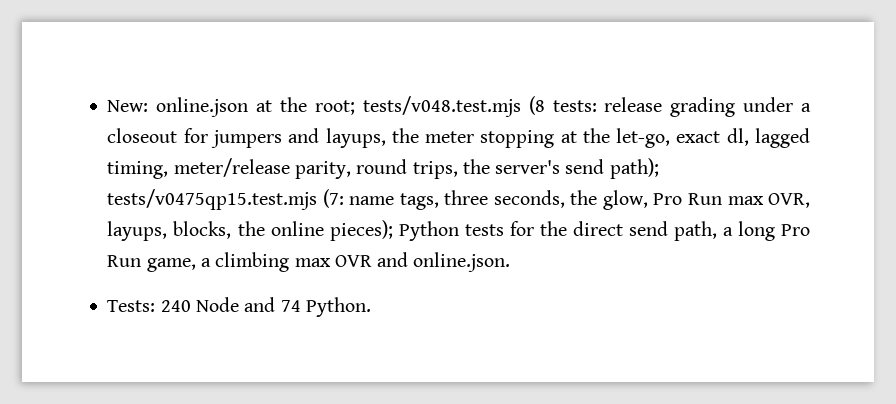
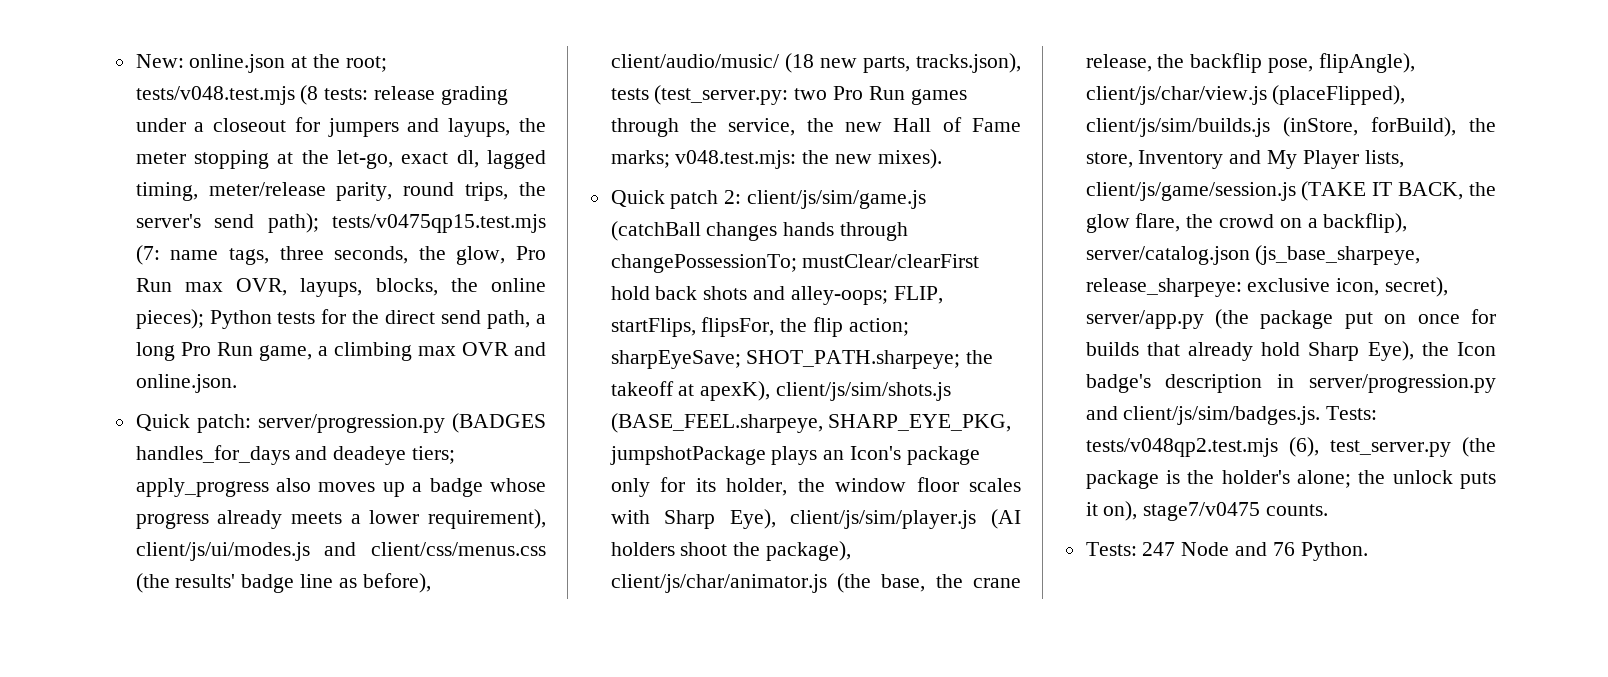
- Tests: 240 Node and 74 Python.
+ Quick patch: server/progression.py (BADGES handles_for_days and deadeye tiers; apply_progress also moves up a badge whose progress already meets a lower requirement), client/js/ui/modes.js and client/css/menus.css (the results' badge line as before), client/audio/music/ (18 new parts, tracks.json), tests (test_server.py: two Pro Run games through the service, the new Hall of Fame marks; v048.test.mjs: the new mixes).
+ Quick patch 2: client/js/sim/game.js (catchBall changes hands through changePossessionTo; mustClear/clearFirst hold back shots and alley-oops; FLIP, startFlips, flipsFor, the flip action; sharpEyeSave; SHOT_PATH.sharpeye; the takeoff at apexK), client/js/sim/shots.js (BASE_FEEL.sharpeye, SHARP_EYE_PKG, jumpshotPackage plays an Icon's package only for its holder, the window floor scales with Sharp Eye), client/js/sim/player.js (AI holders shoot the package), client/js/char/animator.js (the base, the crane release, the backflip pose, flipAngle), client/js/char/view.js (placeFlipped), client/js/sim/builds.js (inStore, forBuild), the store, Inventory and My Player lists, client/js/game/session.js (TAKE IT BACK, the glow flare, the crowd on a backflip), server/catalog.json (js_base_sharpeye, release_sharpeye: exclusive icon, secret), server/app.py (the package put on once for builds that already hold Sharp Eye), the Icon badge's description in server/progression.py and client/js/sim/badges.js. Tests: tests/v048qp2.test.mjs (6), test_server.py (the package is the holder's alone; the unlock puts it on), stage7/v0475 counts.
+ Tests: 247 Node and 76 Python.

